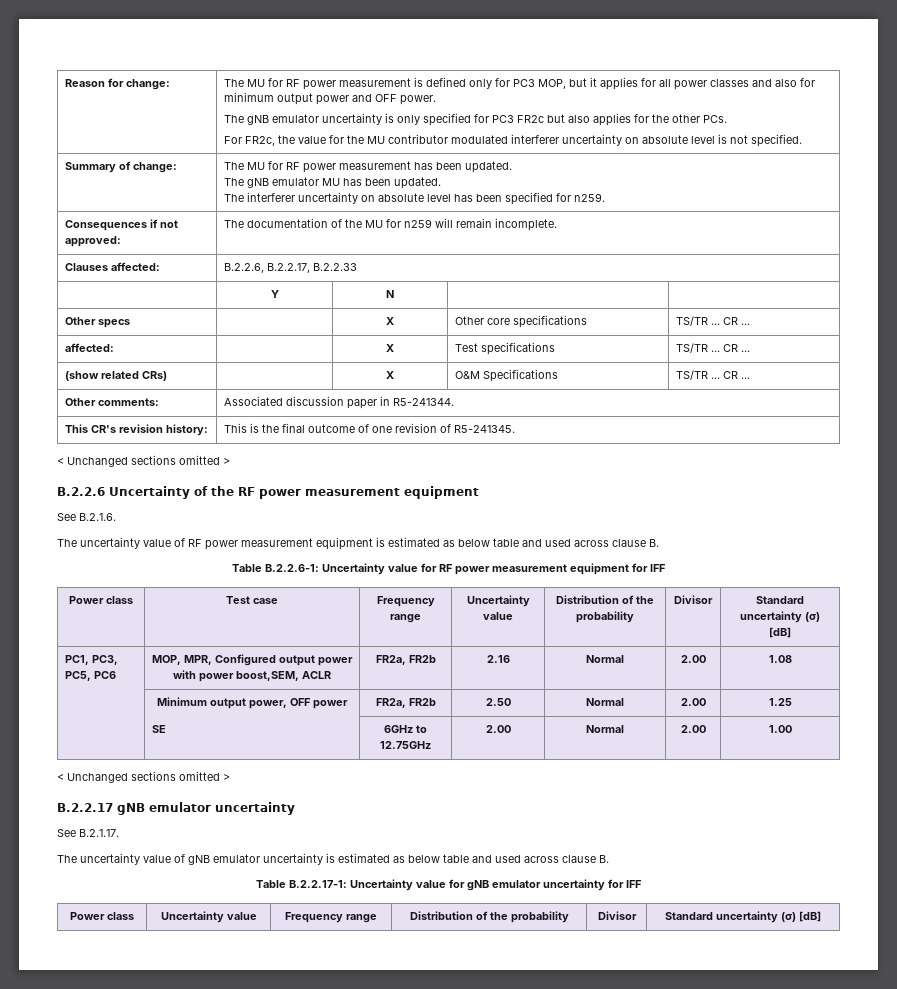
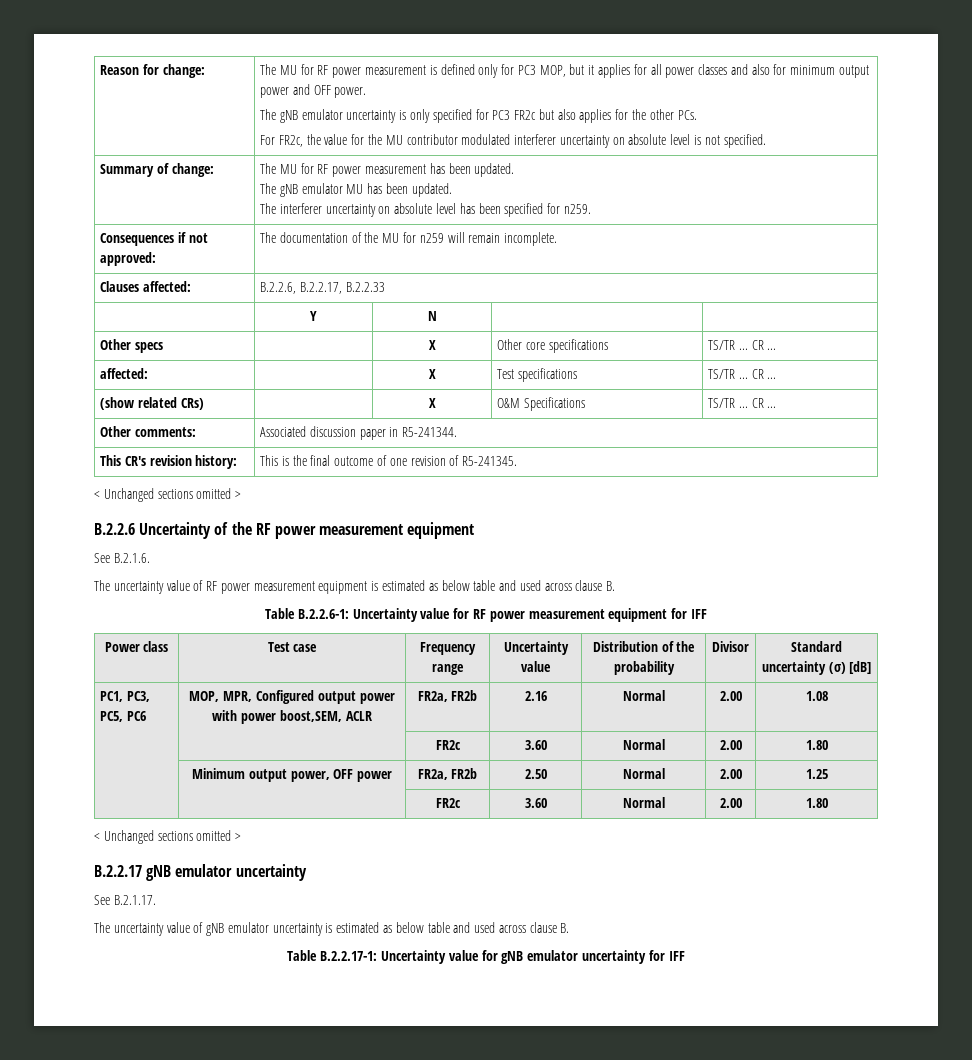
  PC1, PC3, PC5, PC6 | MOP, MPR, Configured output power with power boost,SEM, ACLR | FR2a, FR2b | 2.16 | Normal | 2.00 | 1.08
+ | | FR2c | 3.60 | Normal | 2.00 | 1.80
  | Minimum output power, OFF power | FR2a, FR2b | 2.50 | Normal | 2.00 | 1.25
- | SE | 6GHz to 12.75GHz | 2.00 | Normal | 2.00 | 1.00
+ | | FR2c | 3.60 | Normal | 2.00 | 1.80
- Power class | Uncertainty value | Frequency range | Distribution of the probability | Divisor | Standard uncertainty (σ) [dB]

